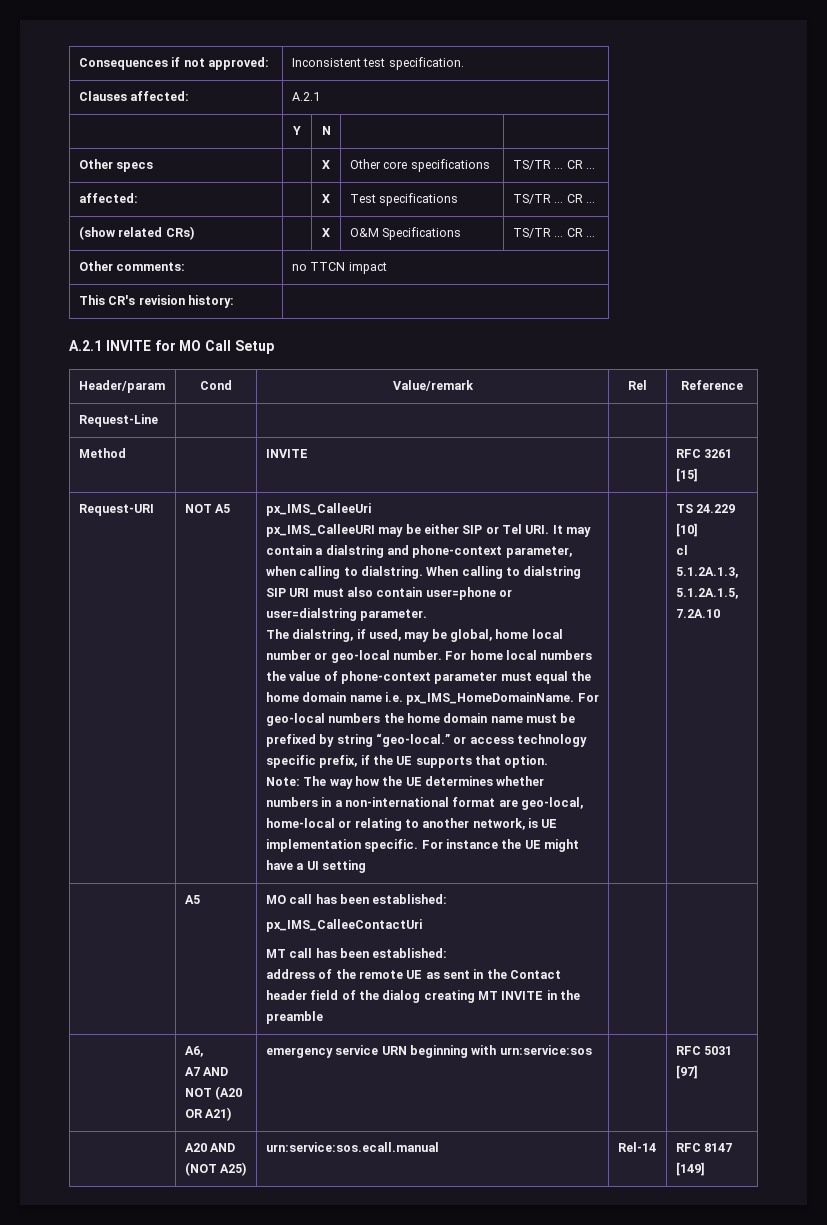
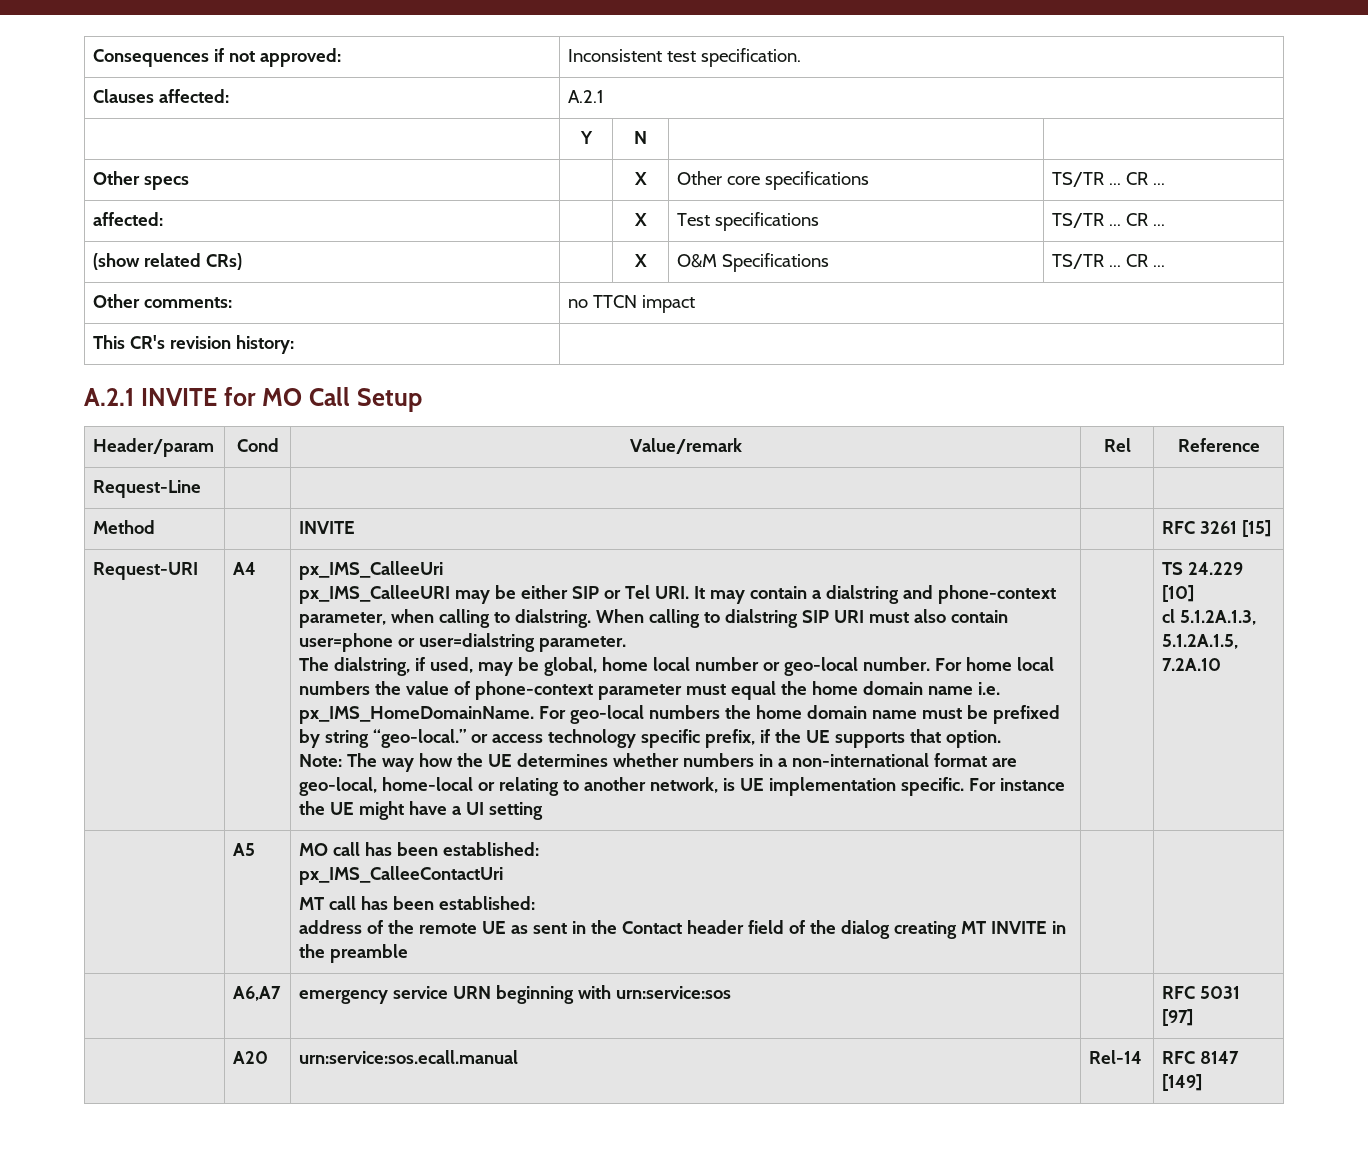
- NOT A5
+ A4
- | A6,
- A7 AND NOT (A20 OR A21) | emergency service URN beginning with urn:service:sos | | RFC 5031 [97]
+ | A6,A7 | emergency service URN beginning with urn:service:sos | | RFC 5031 [97]
- | A20 AND (NOT A25) | urn:service:sos.ecall.manual | Rel-14 | RFC 8147 [149]
+ | A20 | urn:service:sos.ecall.manual | Rel-14 | RFC 8147 [149]

